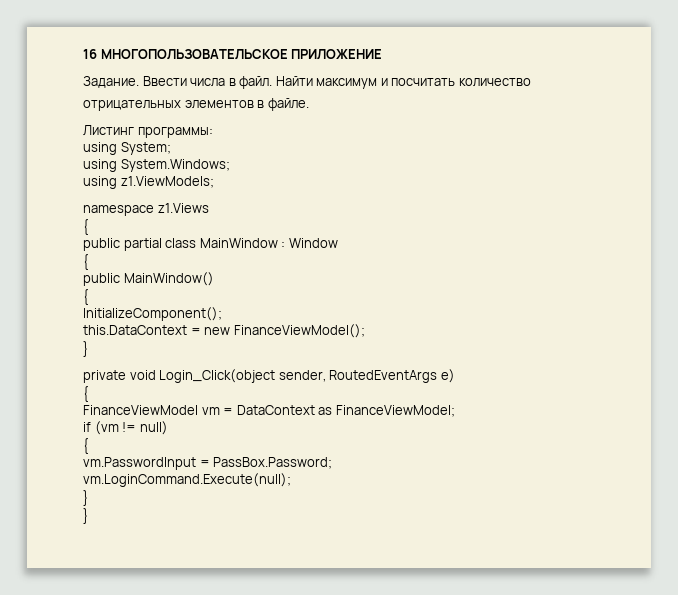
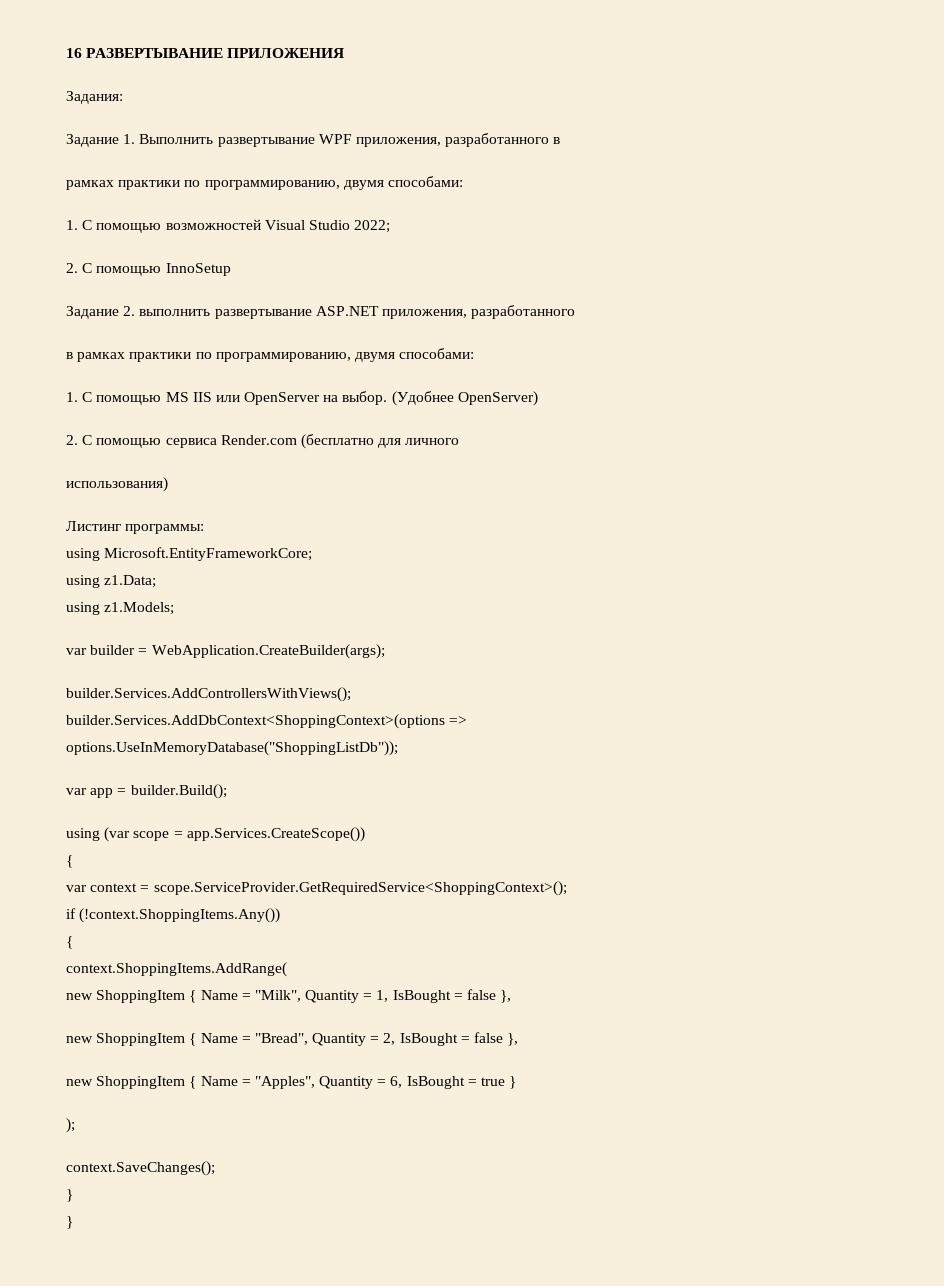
- 16 МНОГОПОЛЬЗОВАТЕЛЬСКОЕ ПРИЛОЖЕНИЕ
- Задание. Ввести числа в файл. Найти максимум и посчитать количество
- отрицательных элементов в файле.
+ 16 РАЗВЕРТЫВАНИЕ ПРИЛОЖЕНИЯ
+ Задания:
+ Задание 1. Выполнить развертывание WPF приложения, разработанного в
+ рамках практики по программированию, двумя способами:
+ 1. С помощью возможностей Visual Studio 2022;
+ 2. С помощью InnoSetup
+ Задание 2. выполнить развертывание ASP.NET приложения, разработанного
+ в рамках практики по программированию, двумя способами:
+ 1. С помощью MS IIS или OpenServer на выбор. (Удобнее OpenServer)
+ 2. С помощью сервиса Render.com (бесплатно для личного
+ использования)
- using System;
- using System.Windows;
- using z1.ViewModels;
- namespace z1.Views
+ using Microsoft.EntityFrameworkCore;
+ using z1.Data;
+ using z1.Models;
+ var builder = WebApplication.CreateBuilder(args);
+ builder.Services.AddControllersWithViews();
+ builder.Services.AddDbContext<ShoppingContext>(options =>
+ options.UseInMemoryDatabase("ShoppingListDb"));
+ var app = builder.Build();
+ using (var scope = app.Services.CreateScope())
  {
- public partial class MainWindow : Window
+ var context = scope.ServiceProvider.GetRequiredService<ShoppingContext>();
+ if (!context.ShoppingItems.Any())
  {
- public MainWindow()
- {
- InitializeComponent();
- this.DataContext = new FinanceViewModel();
- }
- private void Login_Click(object sender, RoutedEventArgs e)
- {
- FinanceViewModel vm = DataContext as FinanceViewModel;
- if (vm != null)
- {
- vm.PasswordInput = PassBox.Password;
- vm.LoginCommand.Execute(null);
+ context.ShoppingItems.AddRange(
+ new ShoppingItem { Name = "Milk", Quantity = 1, IsBought = false },
+ new ShoppingItem { Name = "Bread", Quantity = 2, IsBought = false },
+ new ShoppingItem { Name = "Apples", Quantity = 6, IsBought = true }
+ );
+ context.SaveChanges();

